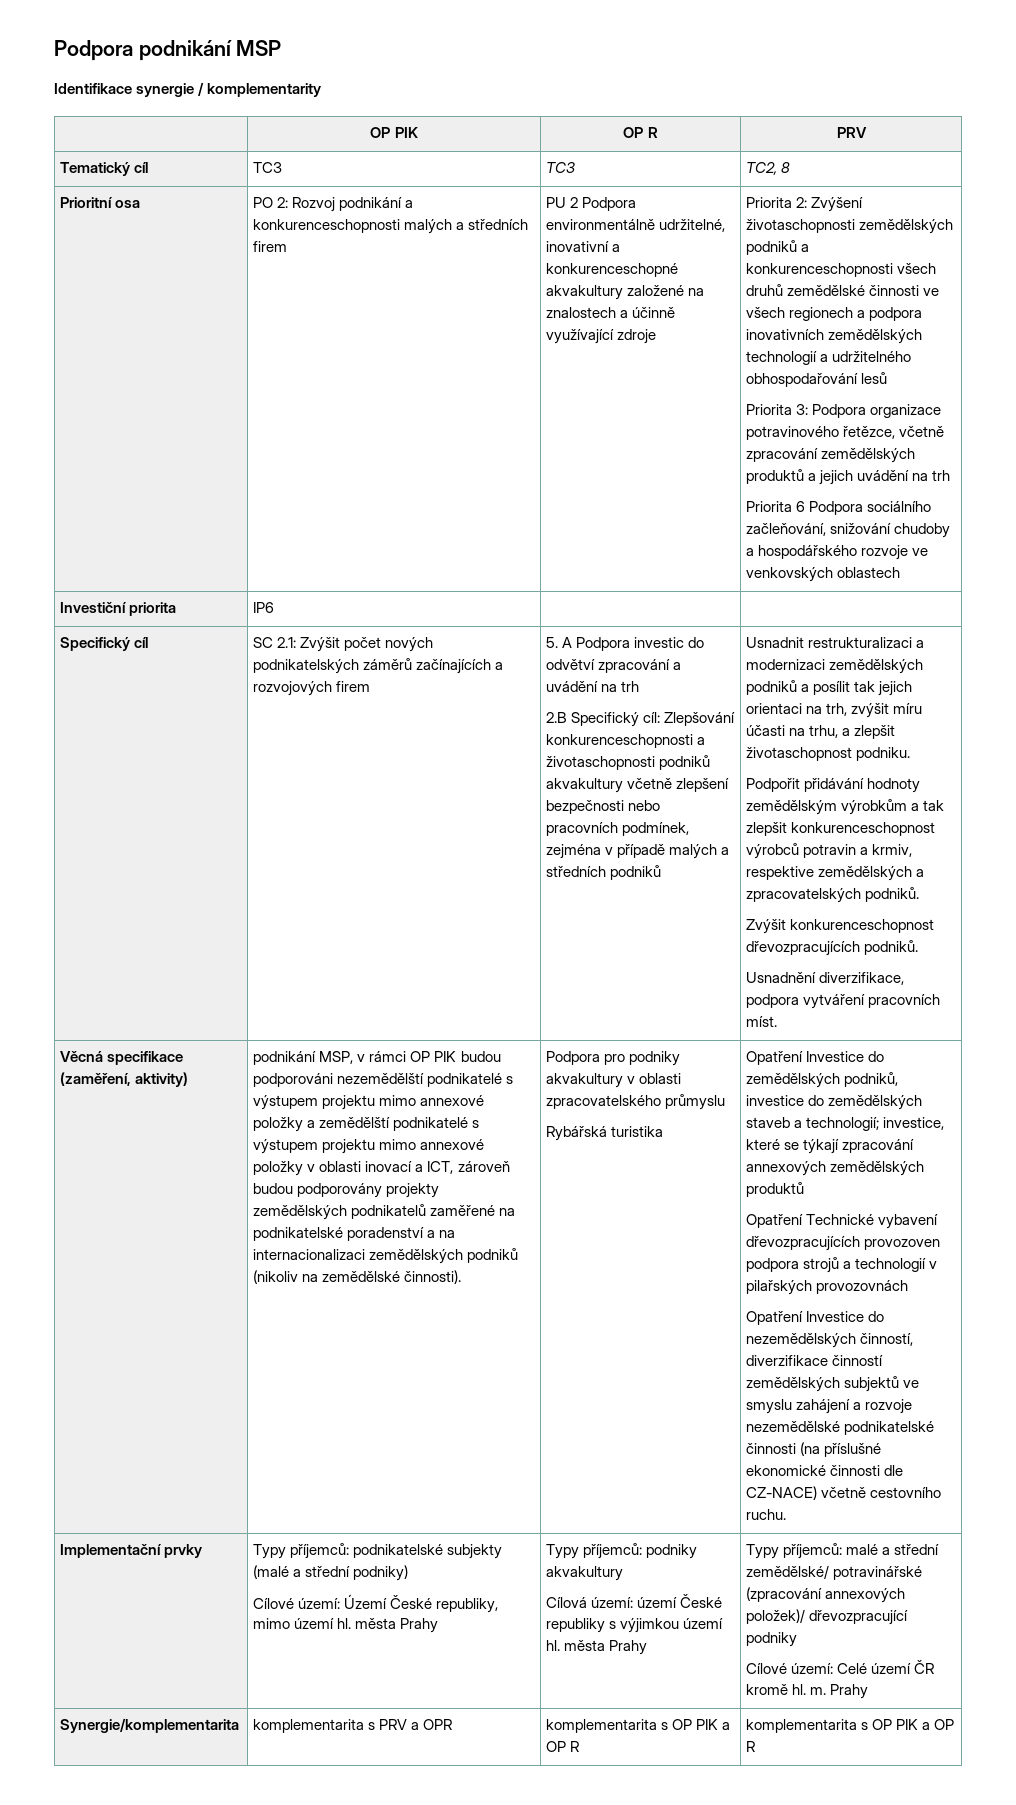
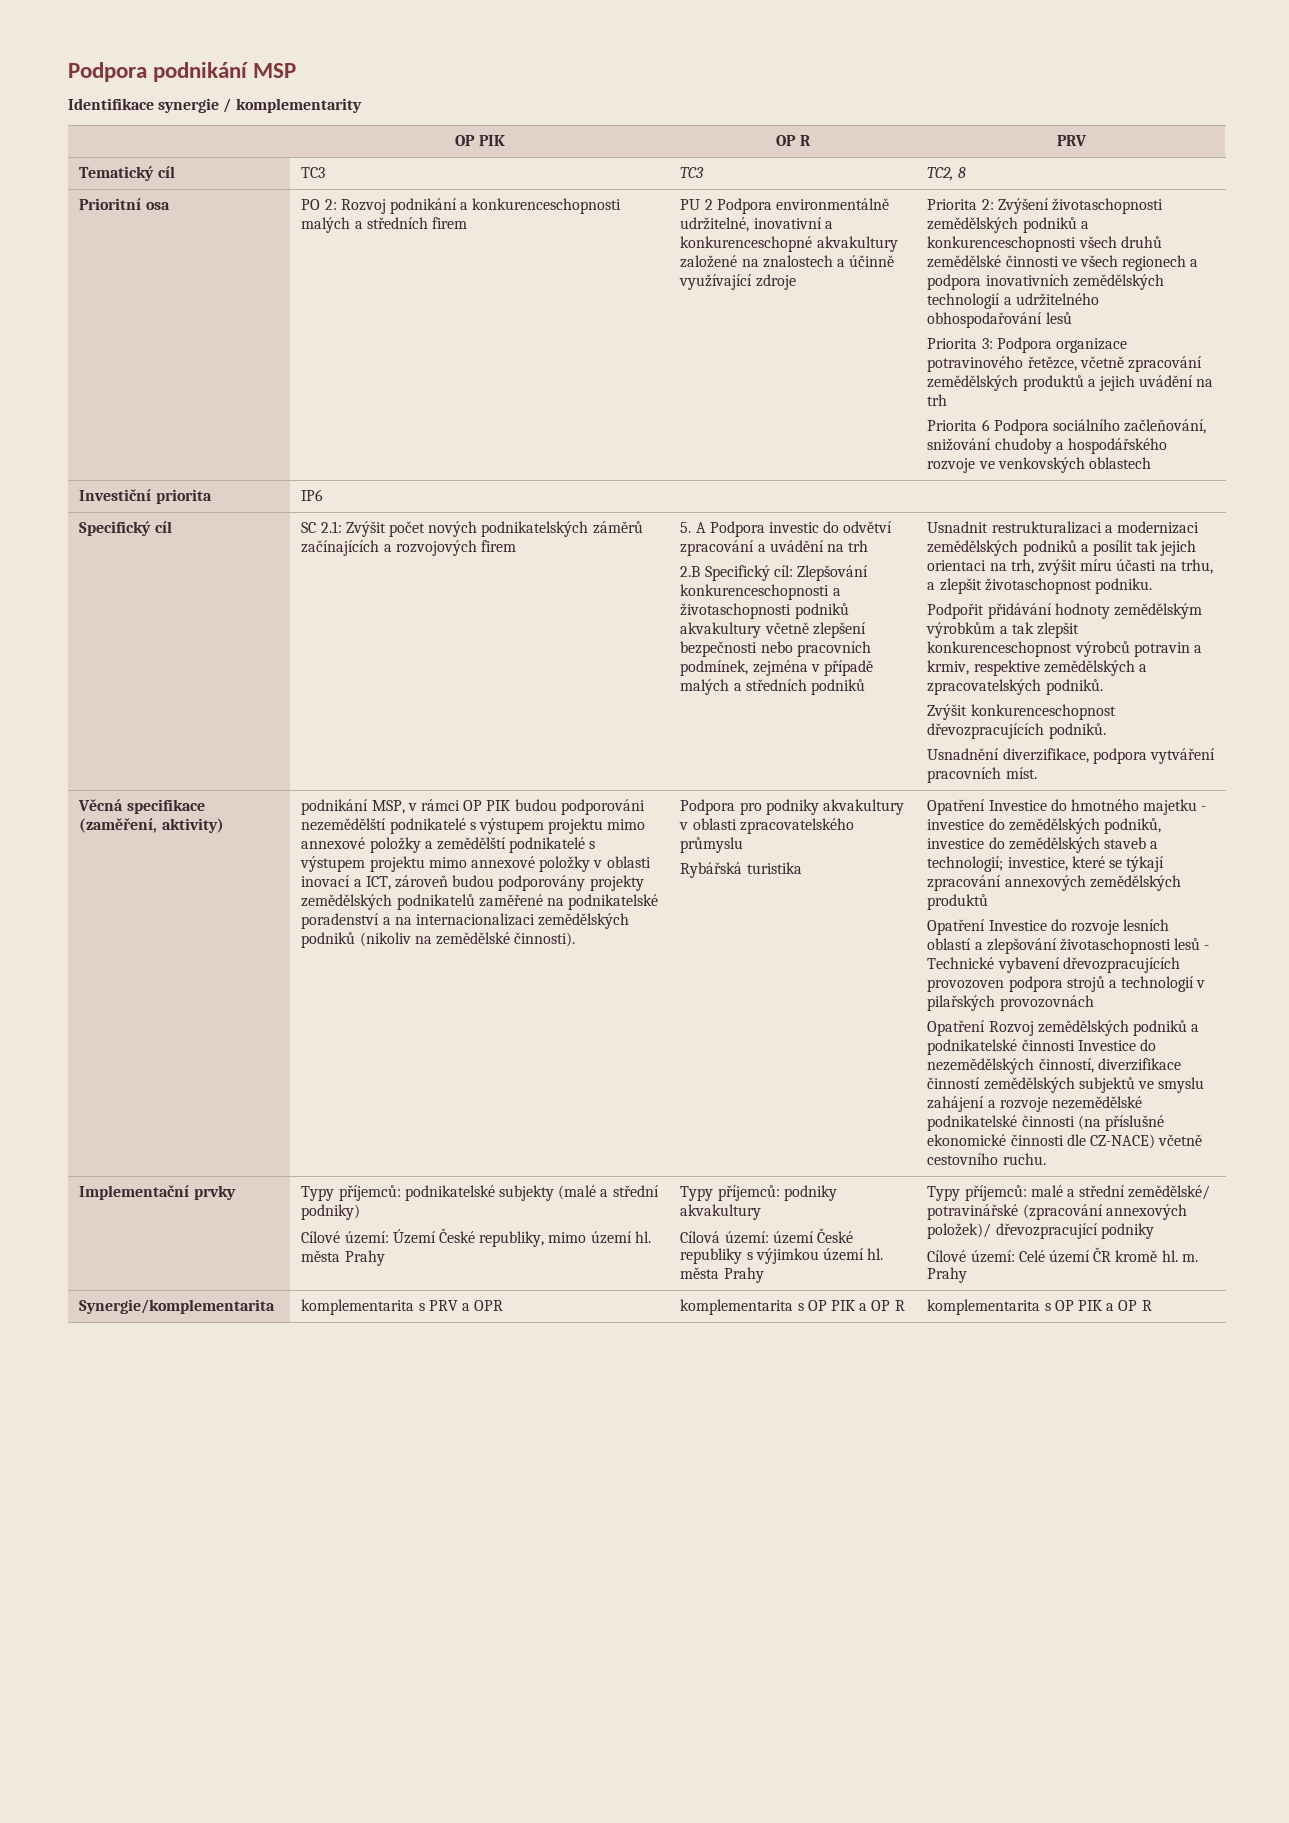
- Opatření Investice do zemědělských podniků, investice do zemědělských staveb a technologií; investice, které se týkají zpracování annexových zemědělských produktů
+ Opatření Investice do hmotného majetku - investice do zemědělských podniků, investice do zemědělských staveb a technologií; investice, které se týkají zpracování annexových zemědělských produktů
- Opatření Technické vybavení dřevozpracujících provozoven podpora strojů a technologií v pilařských provozovnách
+ Opatření Investice do rozvoje lesních oblastí a zlepšování životaschopnosti lesů - Technické vybavení dřevozpracujících provozoven podpora strojů a technologií v pilařských provozovnách
- Opatření Investice do nezemědělských činností, diverzifikace činností zemědělských subjektů ve smyslu zahájení a rozvoje nezemědělské podnikatelské činnosti (na příslušné ekonomické činnosti dle CZ-NACE) včetně cestovního ruchu.
+ Opatření Rozvoj zemědělských podniků a podnikatelské činnosti Investice do nezemědělských činností, diverzifikace činností zemědělských subjektů ve smyslu zahájení a rozvoje nezemědělské podnikatelské činnosti (na příslušné ekonomické činnosti dle CZ-NACE) včetně cestovního ruchu.

